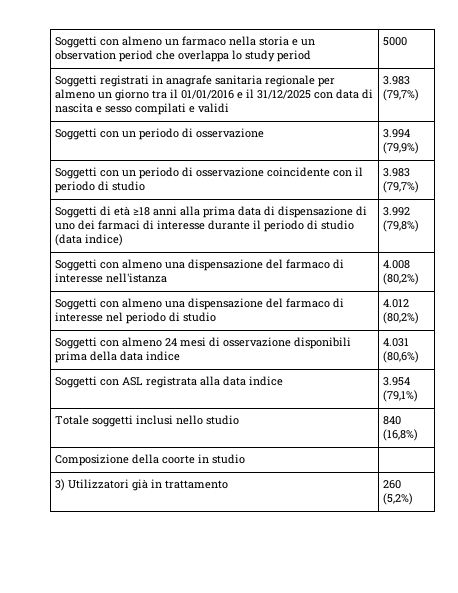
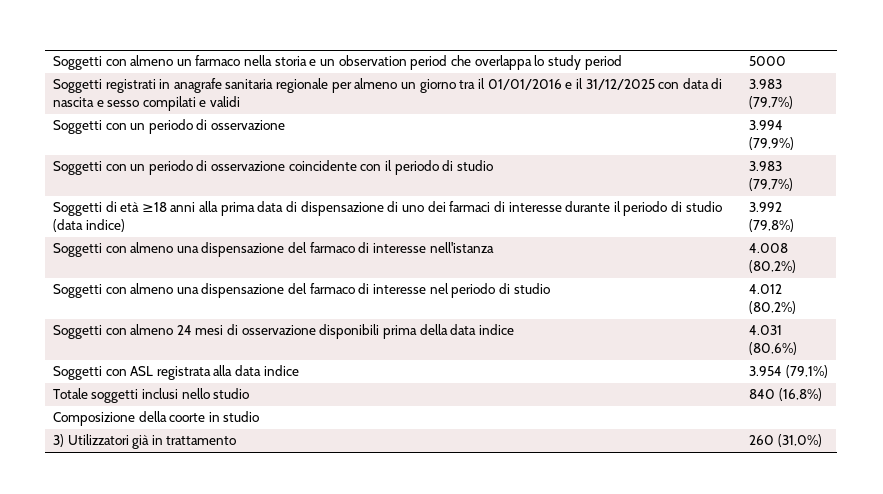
- 3) Utilizzatori già in trattamento | 260 (5,2%)
+ 3) Utilizzatori già in trattamento | 260 (31,0%)

